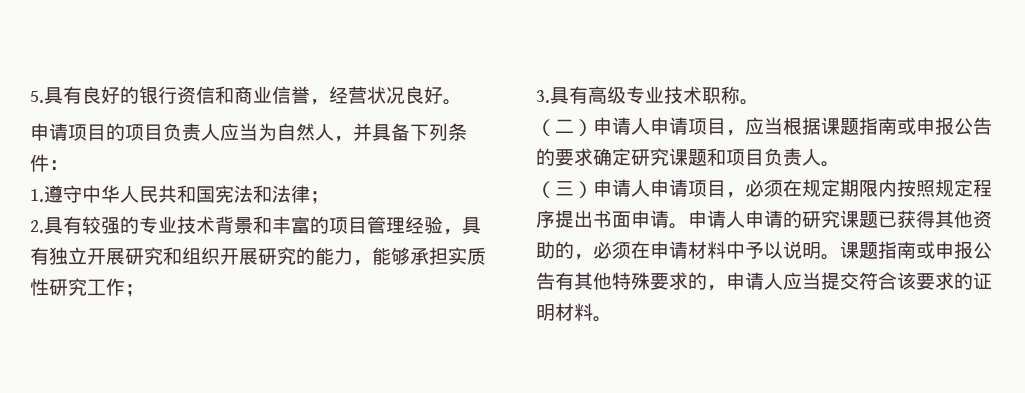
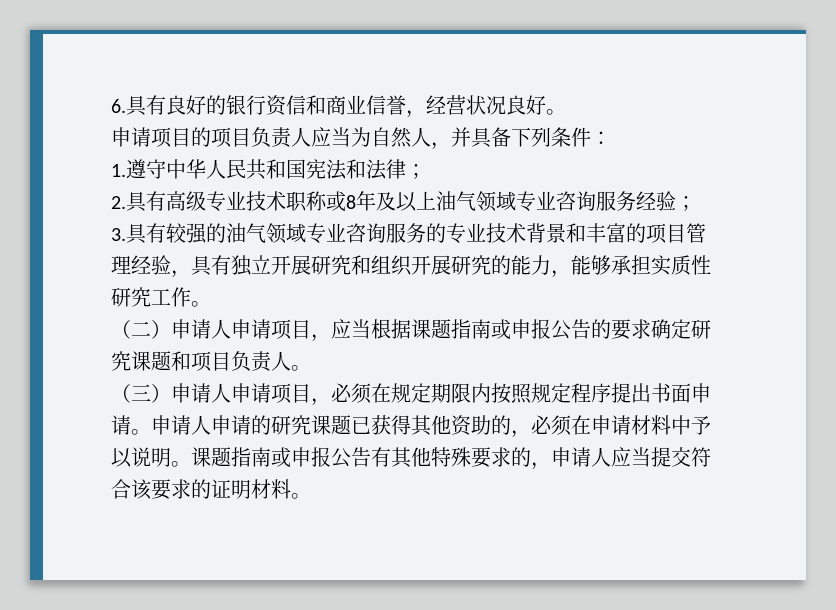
- 5.具有良好的银行资信和商业信誉，经营状况良好。
+ 6.具有良好的银行资信和商业信誉，经营状况良好。
- 2.具有较强的专业技术背景和丰富的项目管理经验，具有独立开展研究和组织开展研究的能力，能够承担实质性研究工作；
- 3.具有高级专业技术职称。
+ 2.具有高级专业技术职称或8年及以上油气领域专业咨询服务经验；
+ 3.具有较强的油气领域专业咨询服务的专业技术背景和丰富的项目管理经验，具有独立开展研究和组织开展研究的能力，能够承担实质性研究工作。

